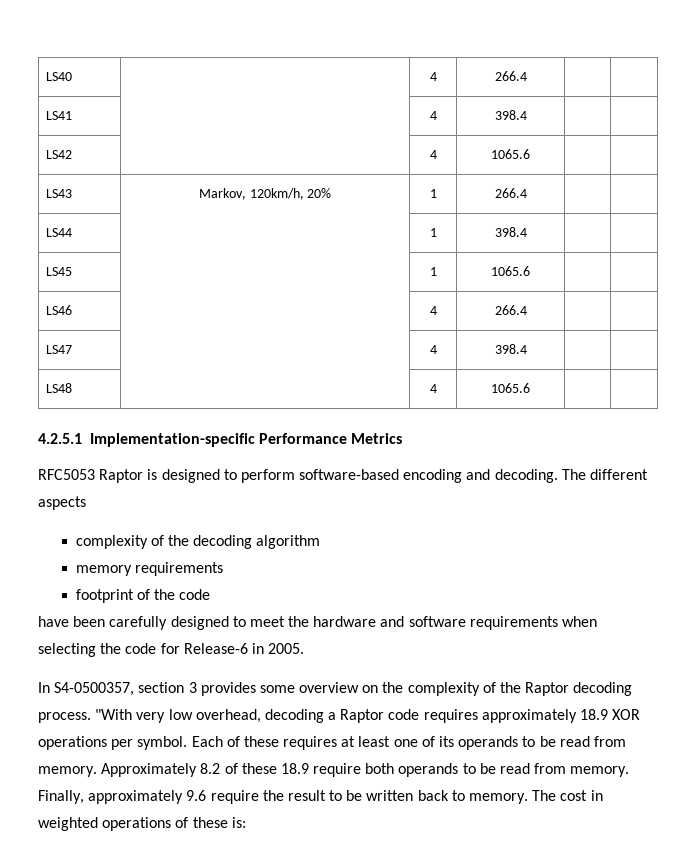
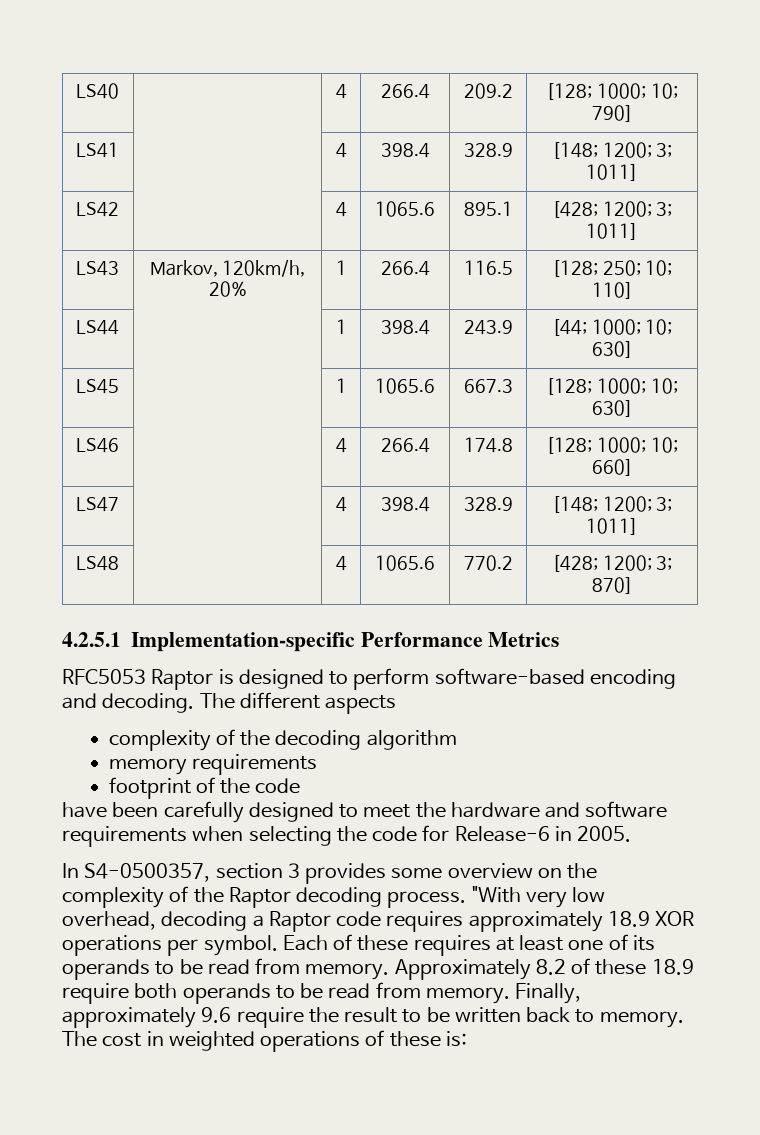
- LS40 | | 4 | 266.4 | |
- LS41 | | 4 | 398.4 | |
- LS42 | | 4 | 1065.6 | |
+ LS40 | | 4 | 266.4 | 209.2 | [128; 1000; 10; 790]
+ LS41 | | 4 | 398.4 | 328.9 | [148; 1200; 3; 1011]
+ LS42 | | 4 | 1065.6 | 895.1 | [428; 1200; 3; 1011]
- LS43 | Markov, 120km/h, 20% | 1 | 266.4 | |
- LS44 | | 1 | 398.4 | |
- LS45 | | 1 | 1065.6 | |
- LS46 | | 4 | 266.4 | |
- LS47 | | 4 | 398.4 | |
- LS48 | | 4 | 1065.6 | |
+ LS43 | Markov, 120km/h, 20% | 1 | 266.4 | 116.5 | [128; 250; 10; 110]
+ LS44 | | 1 | 398.4 | 243.9 | [44; 1000; 10; 630]
+ LS45 | | 1 | 1065.6 | 667.3 | [128; 1000; 10; 630]
+ LS46 | | 4 | 266.4 | 174.8 | [128; 1000; 10; 660]
+ LS47 | | 4 | 398.4 | 328.9 | [148; 1200; 3; 1011]
+ LS48 | | 4 | 1065.6 | 770.2 | [428; 1200; 3; 870]

